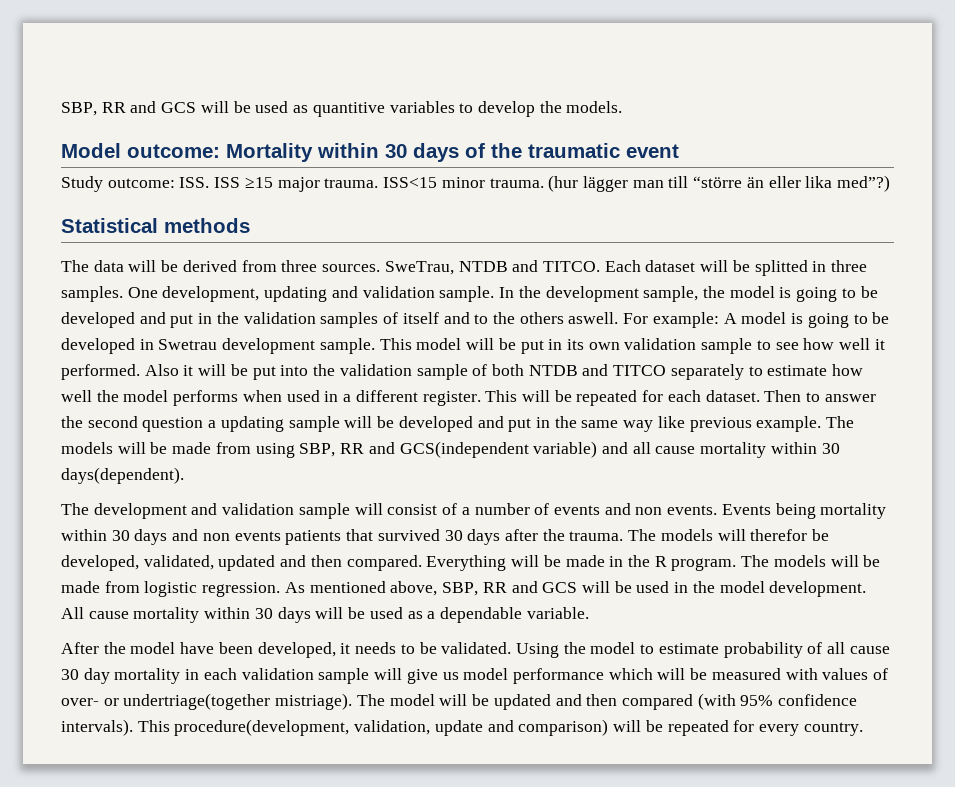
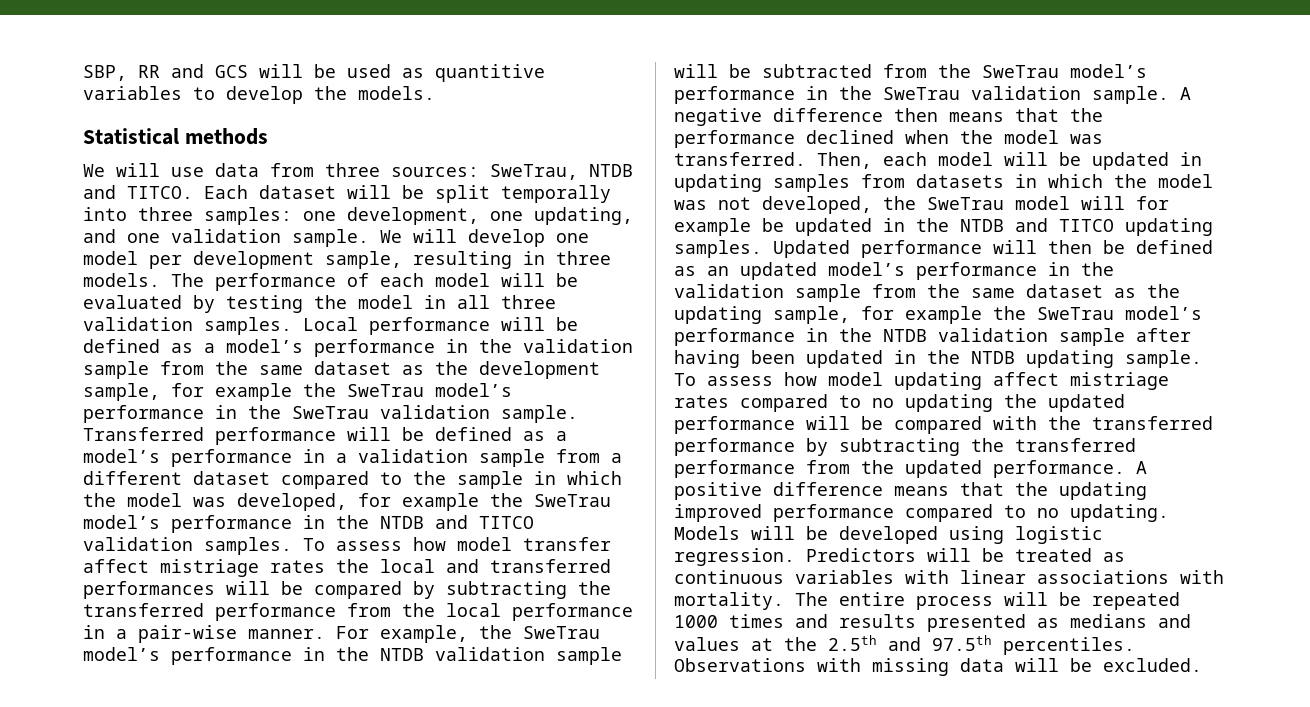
- Model outcome: Mortality within 30 days of the traumatic event
- Study outcome: ISS. ISS ≥15 major trauma. ISS<15 minor trauma. (hur lägger man till “större än eller lika med”?)
  Statistical methods
- The data will be derived from three sources. SweTrau, NTDB and TITCO.
+ We will use data from three sources: SweTrau, NTDB and TITCO.
- Each dataset will be splitted in three samples. One development, updating and validation sample. In the development sample, the model is going to be developed and put in the validation samples of itself and to the others aswell. For example: A model is going to be developed in Swetrau development sample. This model will be put in its own validation sample to see how well it performed. Also it will be put into the validation sample of both NTDB and TITCO separately to estimate how well the model performs when used in a different register. This will be repeated for each dataset. Then to answer the second question a updating sample will be developed and put in the same way like previous example. The models will be made from using SBP, RR and GCS(independent variable) and all cause mortality within 30 days(dependent).
- The development and validation sample will consist of a number of events and non events. Events being mortality within 30 days and non events patients that survived 30 days after the trauma. The models will therefor be developed, validated, updated and then compared. Everything will be made in the R program. The models will be made from logistic regression. As mentioned above, SBP, RR and GCS will be used in the model development. All cause mortality within 30 days will be used as a dependable variable.
- After the model have been developed, it needs to be validated. Using the model to estimate probability of all cause 30 day mortality in each validation sample will give us model performance which will be measured with values of over- or undertriage(together mistriage). The model will be updated and then compared (with 95% confidence intervals). This procedure(development, validation, update and comparison) will be repeated for every country.
+ Each dataset will be split temporally into three samples: one development, one updating, and one validation sample. We will develop one model per development sample, resulting in three models. The performance of each model will be evaluated by testing the model in all three validation samples. Local performance will be defined as a model’s performance in the validation sample from the same dataset as the development sample, for example the SweTrau model’s performance in the SweTrau validation sample. Transferred performance will be defined as a model’s performance in a validation sample from a different dataset compared to the sample in which the model was developed, for example the SweTrau model’s performance in the NTDB and TITCO validation samples. To assess how model transfer affect mistriage rates the local and transferred performances will be compared by subtracting the transferred performance from the local performance in a pair-wise manner. For example, the SweTrau model’s performance in the NTDB validation sample will be subtracted from the SweTrau model’s performance in the SweTrau validation sample. A negative difference then means that the performance declined when the model was transferred. Then, each model will be updated in updating samples from datasets in which the model was not developed, the SweTrau model will for example be updated in the NTDB and TITCO updating samples. Updated performance will then be defined as an updated model’s performance in the validation sample from the same dataset as the updating sample, for example the SweTrau model’s performance in the NTDB validation sample after having been updated in the NTDB updating sample. To assess how model updating affect mistriage rates compared to no updating the updated performance will be compared with the transferred performance by subtracting the transferred performance from the updated performance. A positive difference means that the updating improved performance compared to no updating. Models will be developed using logistic regression. Predictors will be treated as continuous variables with linear associations with mortality. The entire process will be repeated 1000 times and results presented as medians and values at the 2.5th and 97.5th percentiles. Observations with missing data will be excluded.

